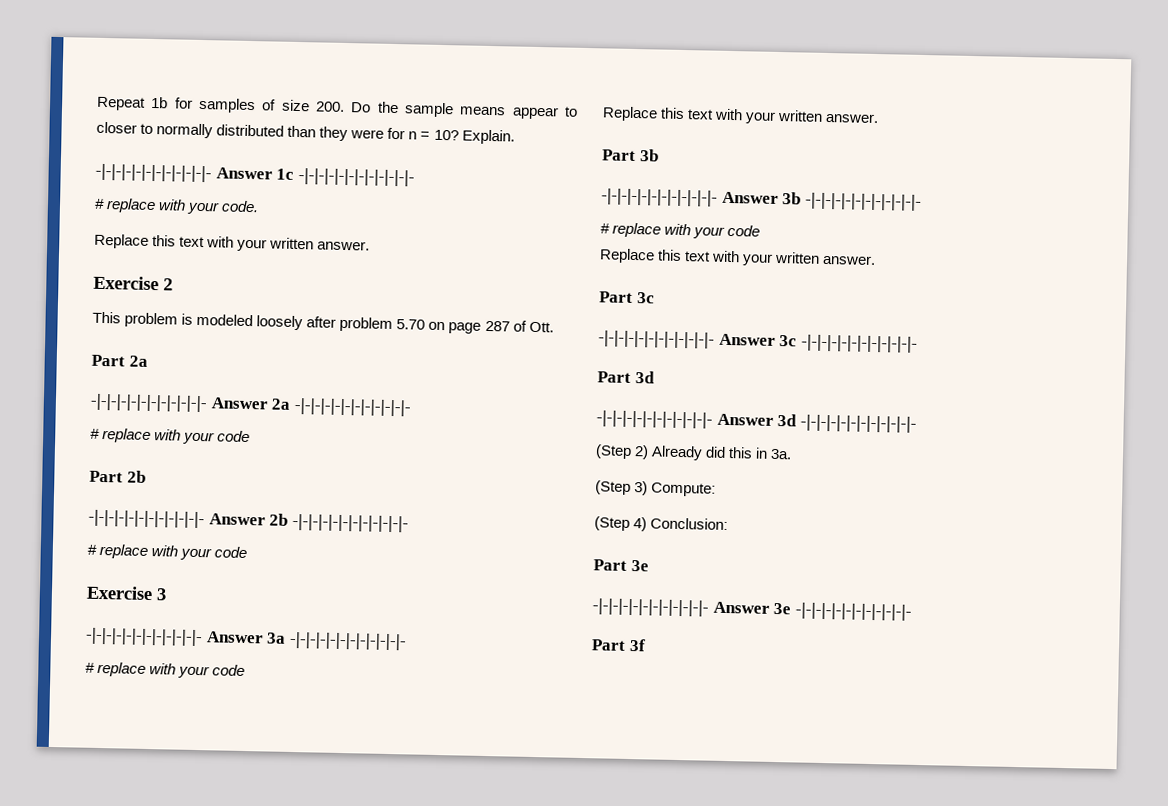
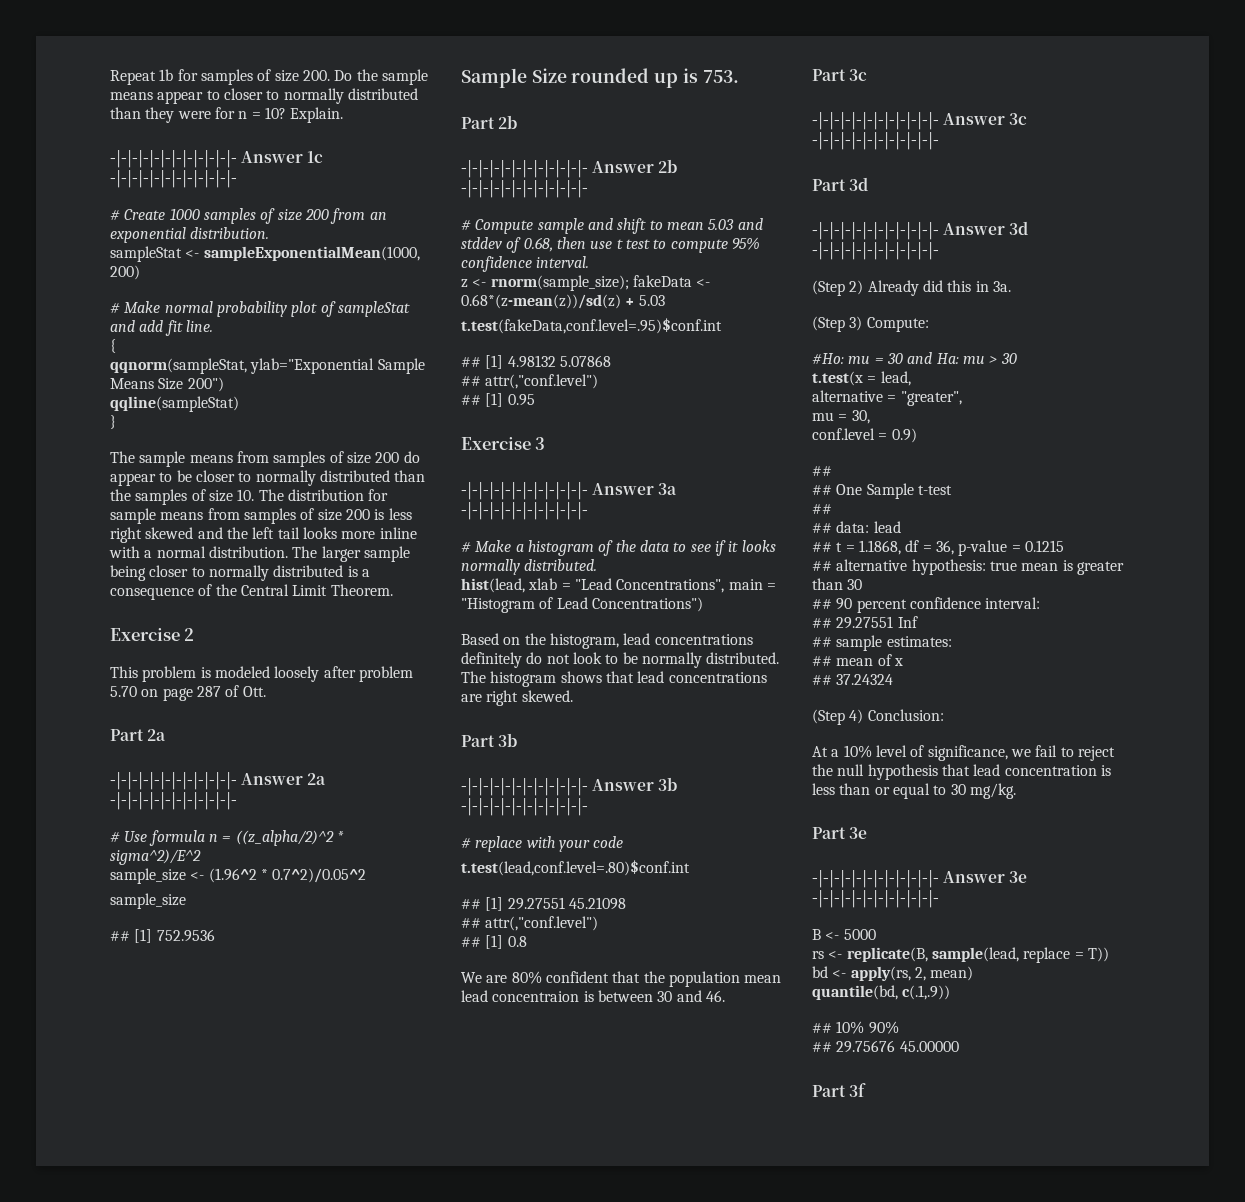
- # replace with your code.
- Replace this text with your written answer.
+ # Create 1000 samples of size 200 from an exponential distribution.
+ sampleStat <- sampleExponentialMean(1000, 200)
+ # Make normal probability plot of sampleStat and add fit line.
+ {
+ qqnorm(sampleStat, ylab="Exponential Sample Means Size 200")
+ qqline(sampleStat)
+ }
+ The sample means from samples of size 200 do appear to be closer to normally distributed than the samples of size 10. The distribution for sample means from samples of size 200 is less right skewed and the left tail looks more inline with a normal distribution. The larger sample being closer to normally distributed is a consequence of the Central Limit Theorem.
  -|-|-|-|-|-|-|-|-|-|-|- Answer 2a -|-|-|-|-|-|-|-|-|-|-|-
- # replace with your code
+ # Use formula n = ((z_alpha/2)^2 * sigma^2)/E^2
+ sample_size <- (1.96^2 * 0.7^2)/0.05^2
+ sample_size
+ ## [1] 752.9536
+ Sample Size rounded up is 753.
  -|-|-|-|-|-|-|-|-|-|-|- Answer 2b -|-|-|-|-|-|-|-|-|-|-|-
- # replace with your code
+ # Compute sample and shift to mean 5.03 and stddev of 0.68, then use t test to compute 95% confidence interval.
+ z <- rnorm(sample_size); fakeData <- 0.68*(z-mean(z))/sd(z) + 5.03
+ t.test(fakeData,conf.level=.95)$conf.int
+ ## [1] 4.98132 5.07868
+ ## attr(,"conf.level")
+ ## [1] 0.95
  -|-|-|-|-|-|-|-|-|-|-|- Answer 3a -|-|-|-|-|-|-|-|-|-|-|-
- # replace with your code
- Replace this text with your written answer.
+ # Make a histogram of the data to see if it looks normally distributed.
+ hist(lead, xlab = "Lead Concentrations", main = "Histogram of Lead Concentrations")
+ Based on the histogram, lead concentrations definitely do not look to be normally distributed. The histogram shows that lead concentrations are right skewed.
  -|-|-|-|-|-|-|-|-|-|-|- Answer 3b -|-|-|-|-|-|-|-|-|-|-|-
  # replace with your code
- Replace this text with your written answer.
+ t.test(lead,conf.level=.80)$conf.int
+ ## [1] 29.27551 45.21098
+ ## attr(,"conf.level")
+ ## [1] 0.8
+ We are 80% confident that the population mean lead concentraion is between 30 and 46.
+ #Ho: mu = 30 and Ha: mu > 30
+ t.test(x = lead,
+ alternative = "greater",
+ mu = 30,
+ conf.level = 0.9)
+ ##
+ ## One Sample t-test
+ ##
+ ## data: lead
+ ## t = 1.1868, df = 36, p-value = 0.1215
+ ## alternative hypothesis: true mean is greater than 30
+ ## 90 percent confidence interval:
+ ## 29.27551 Inf
+ ## sample estimates:
+ ## mean of x
+ ## 37.24324
  (Step 4) Conclusion:
+ At a 10% level of significance, we fail to reject the null hypothesis that lead concentration is less than or equal to 30 mg/kg.
+ B <- 5000
+ rs <- replicate(B, sample(lead, replace = T))
+ bd <- apply(rs, 2, mean)
+ quantile(bd, c(.1,.9))
+ ## 10% 90%
+ ## 29.75676 45.00000

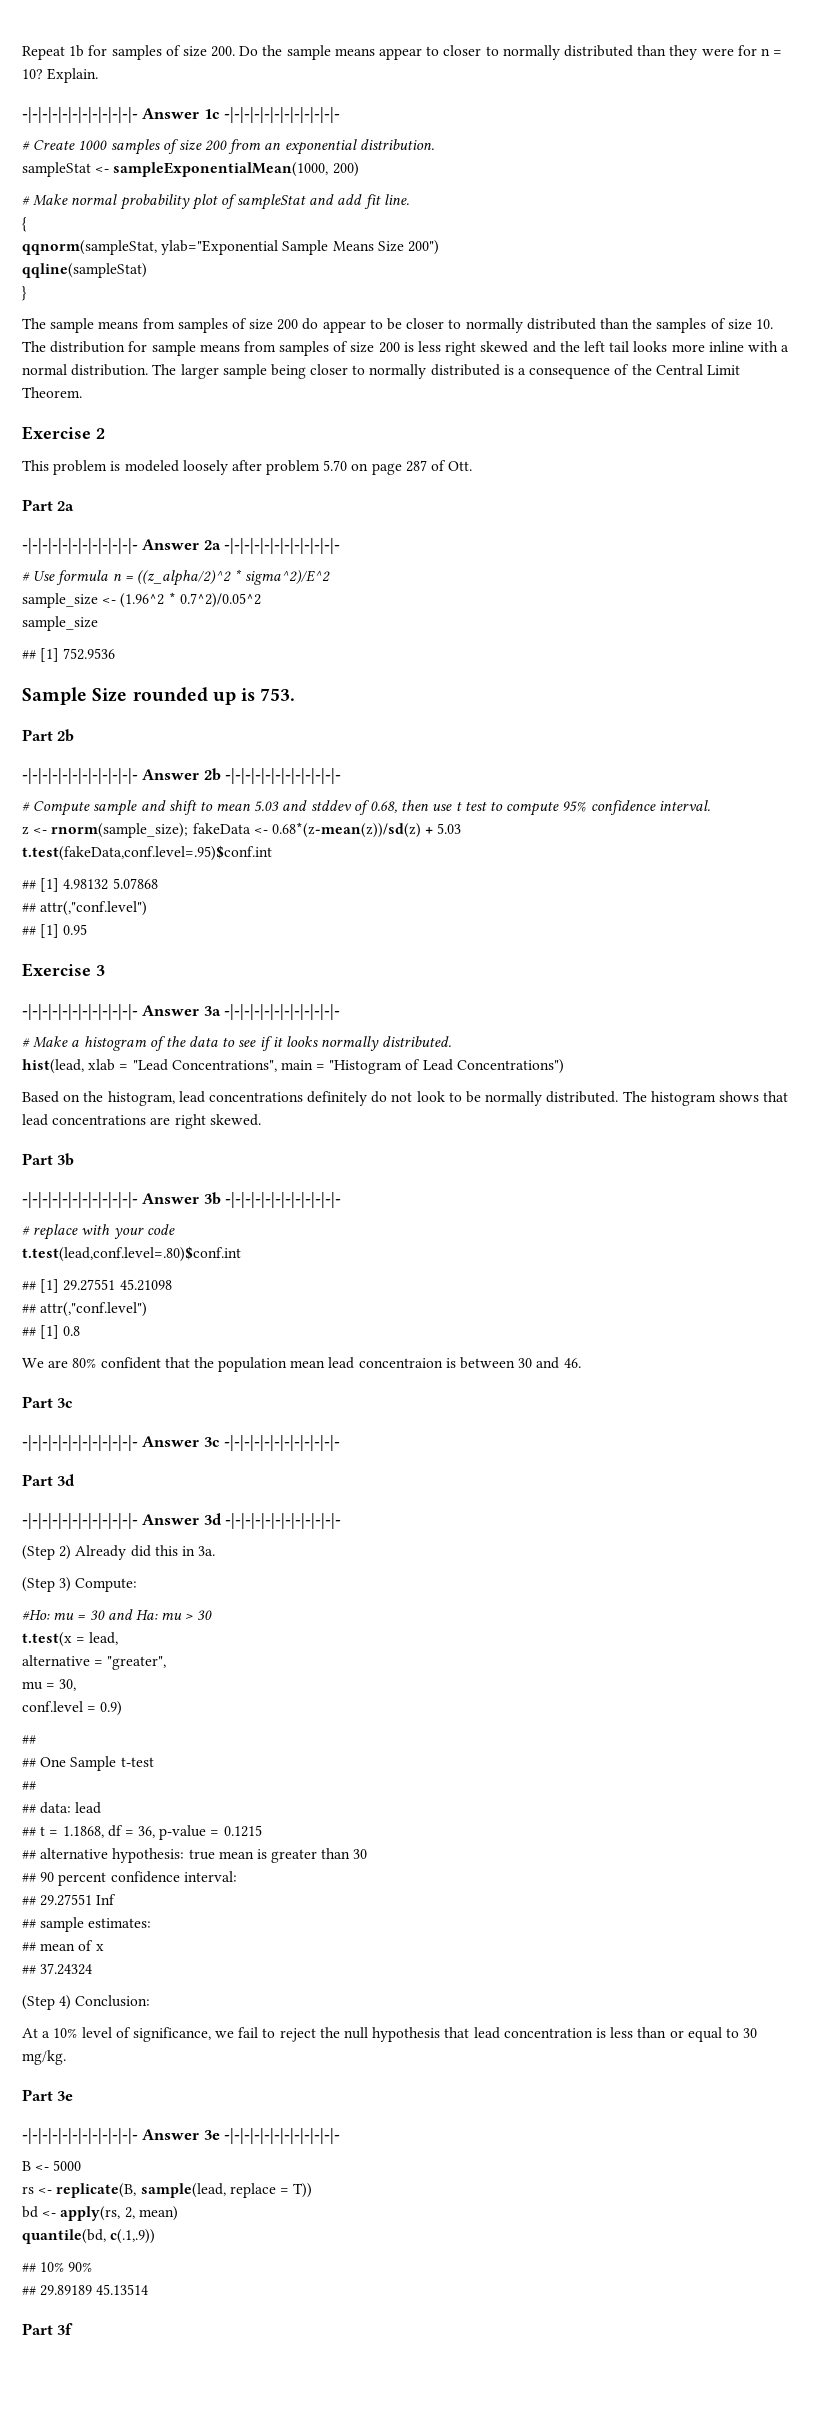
- ## 29.75676 45.00000
+ ## 29.89189 45.13514

